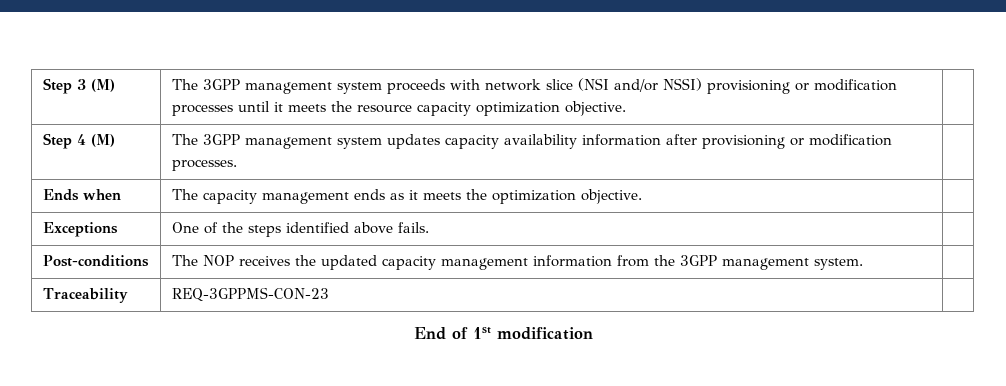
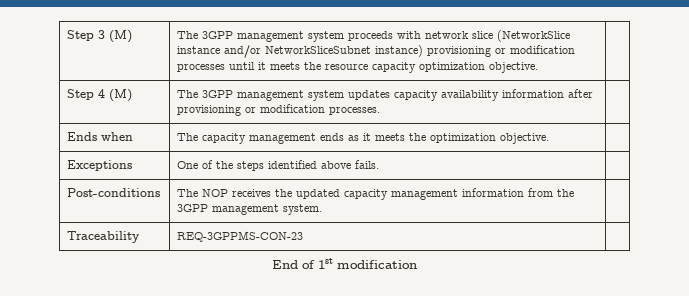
- Step 3 (M) | The 3GPP management system proceeds with network slice (NSI and/or NSSI) provisioning or modification processes until it meets the resource capacity optimization objective. |
+ Step 3 (M) | The 3GPP management system proceeds with network slice (NetworkSlice instance and/or NetworkSliceSubnet instance) provisioning or modification processes until it meets the resource capacity optimization objective. |

